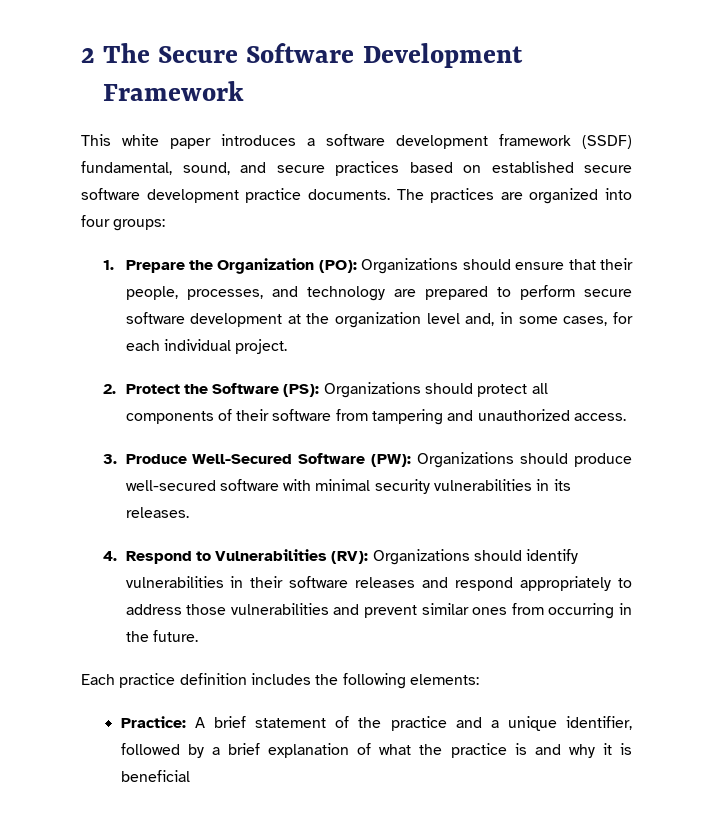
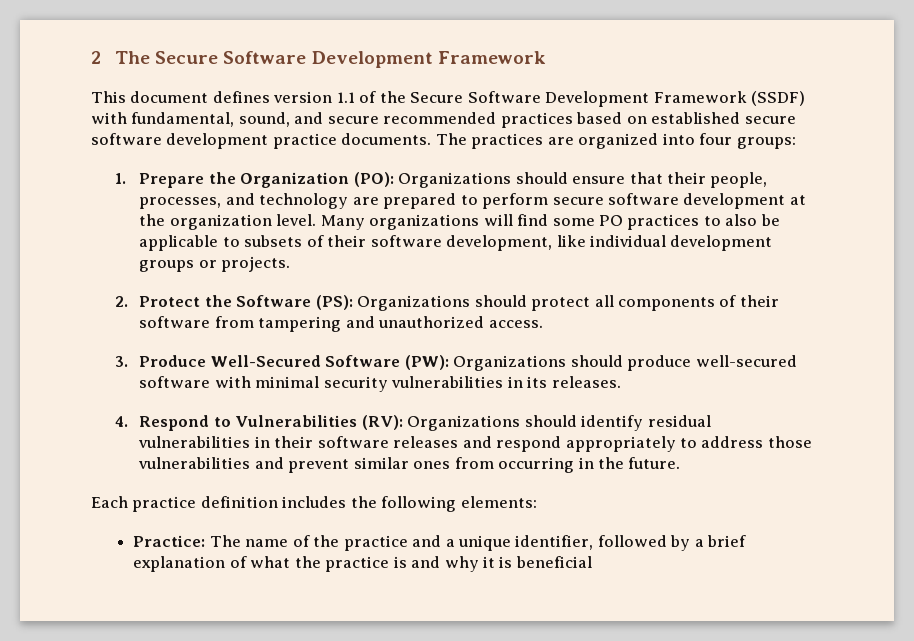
- This white paper introduces a software development framework (SSDF) fundamental, sound, and secure practices based on established secure software development practice documents.
+ This document defines version 1.1 of the Secure Software Development Framework (SSDF) with fundamental, sound, and secure recommended practices based on established secure software development practice documents.
- 1. Prepare the Organization (PO): Organizations should ensure that their people, processes, and technology are prepared to perform secure software development at the organization level and, in some cases, for each individual project.
+ 1. Prepare the Organization (PO): Organizations should ensure that their people, processes, and technology are prepared to perform secure software development at the organization level. Many organizations will find some PO practices to also be applicable to subsets of their software development, like individual development groups or projects.
- 4. Respond to Vulnerabilities (RV): Organizations should identify vulnerabilities in their software releases and respond appropriately to address those vulnerabilities and prevent similar ones from occurring in the future.
+ 4. Respond to Vulnerabilities (RV): Organizations should identify residual vulnerabilities in their software releases and respond appropriately to address those vulnerabilities and prevent similar ones from occurring in the future.
- Practice: A brief statement of the practice and a unique identifier, followed by a brief explanation of what the practice is and why it is beneficial
+ Practice: The name of the practice and a unique identifier, followed by a brief explanation of what the practice is and why it is beneficial

